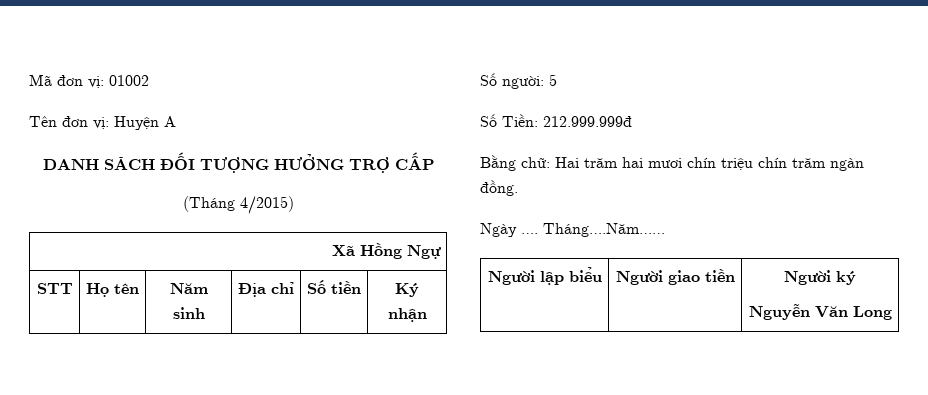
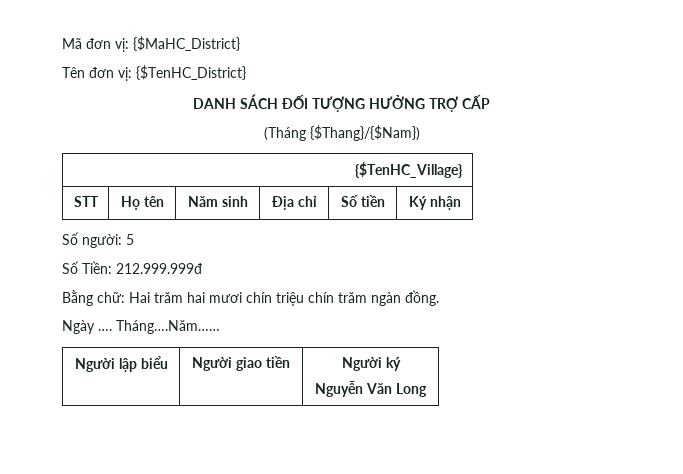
- Mã đơn vị: 01002
+ Mã đơn vị: {$MaHC_District}
- Tên đơn vị: Huyện A
+ Tên đơn vị: {$TenHC_District}
- (Tháng 4/2015)
- Xã Hồng Ngự
+ (Tháng {$Thang}/{$Nam})
+ {$TenHC_Village}

